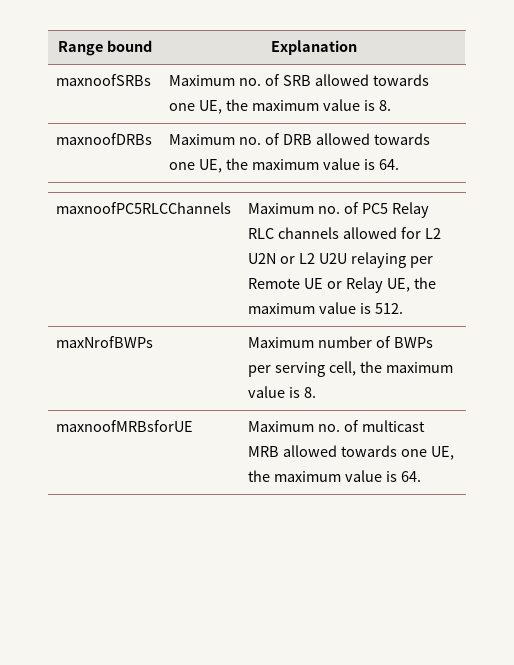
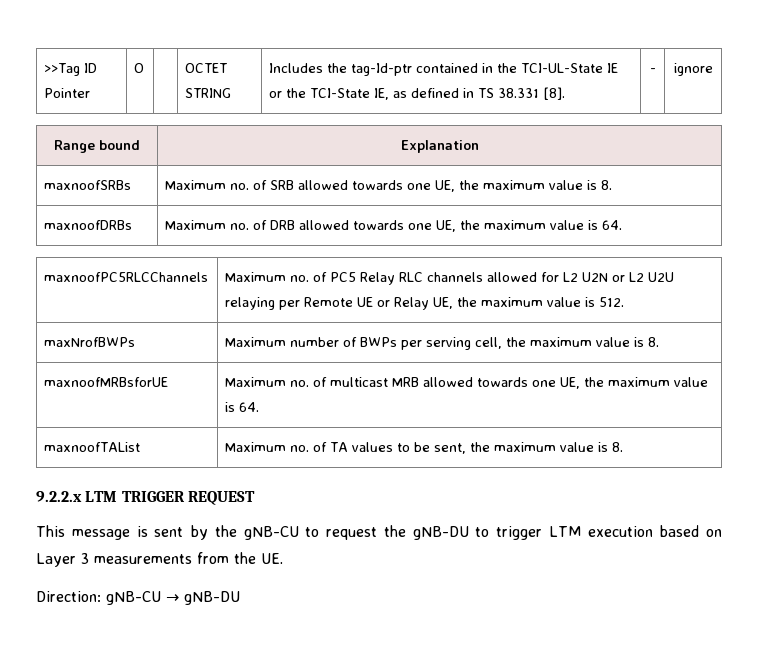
+ >>Tag ID Pointer | O | | OCTET STRING | Includes the tag-Id-ptr contained in the TCI-UL-State IE or the TCI-State IE, as defined in TS 38.331 [8]. | - | ignore
+ maxnoofTAList | Maximum no. of TA values to be sent, the maximum value is 8.
+ 9.2.2.x LTM TRIGGER REQUEST
+ This message is sent by the gNB-CU to request the gNB-DU to trigger LTM execution based on Layer 3 measurements from the UE.
+ Direction: gNB-CU → gNB-DU

